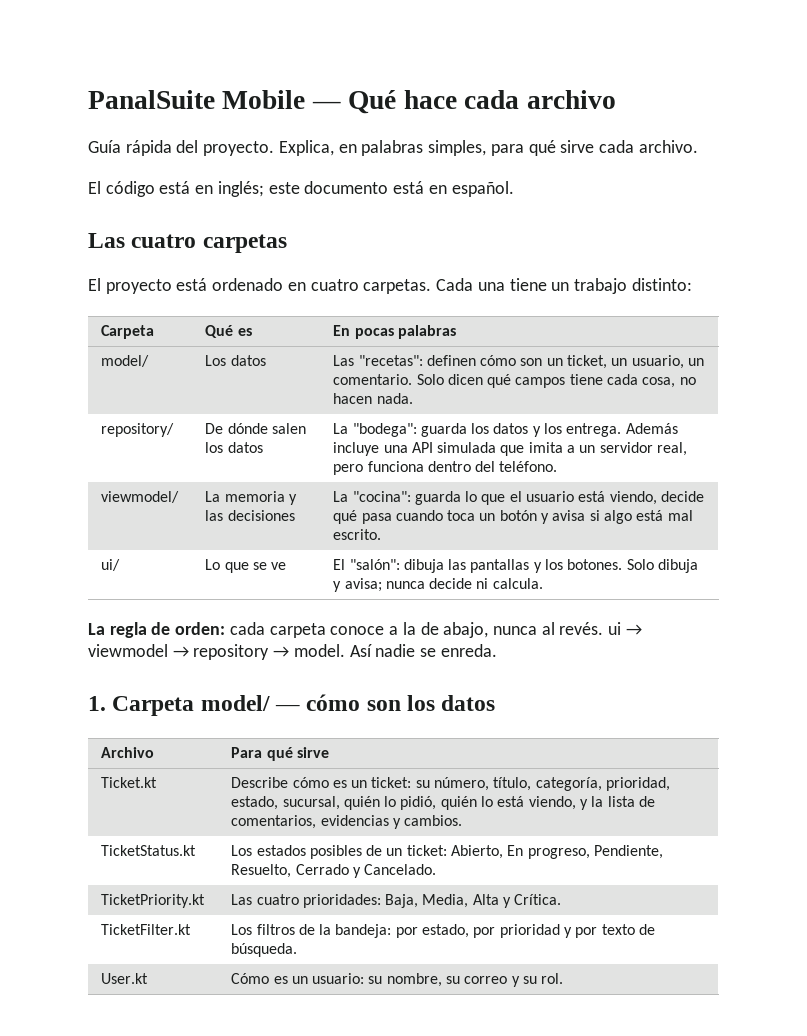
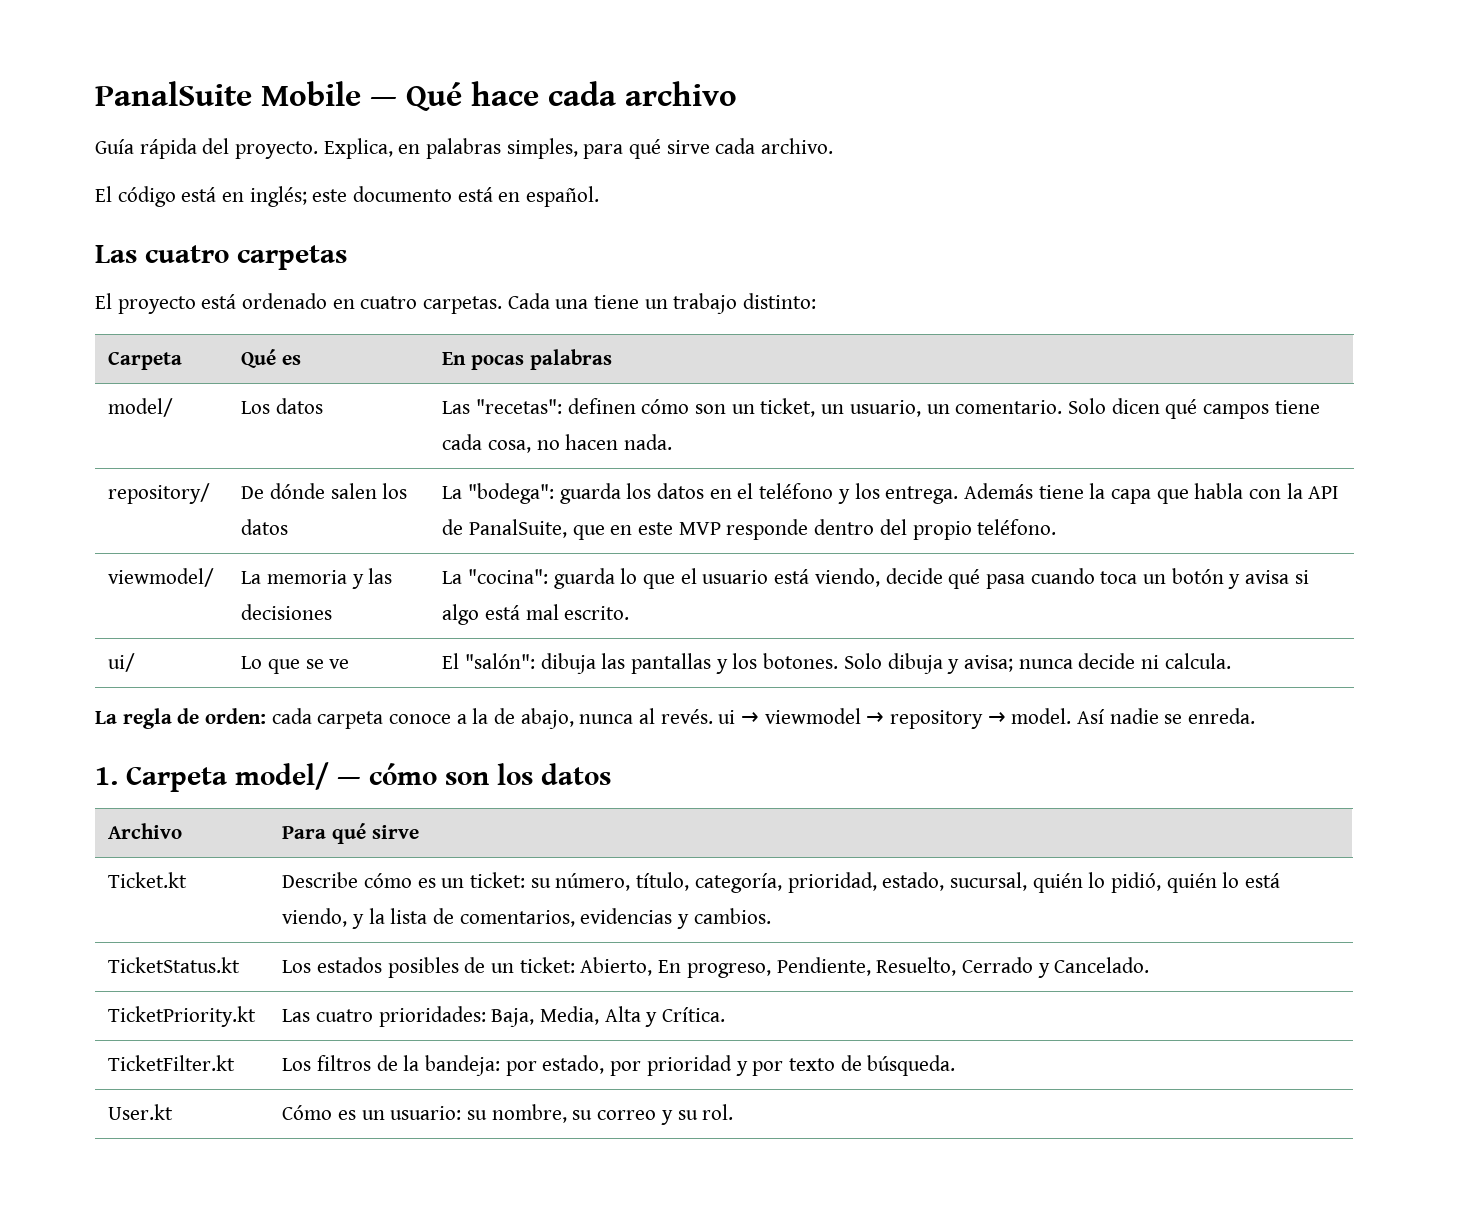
- repository/ | De dónde salen los datos | La "bodega": guarda los datos y los entrega. Además incluye una API simulada que imita a un servidor real, pero funciona dentro del teléfono.
+ repository/ | De dónde salen los datos | La "bodega": guarda los datos en el teléfono y los entrega. Además tiene la capa que habla con la API de PanalSuite, que en este MVP responde dentro del propio teléfono.

